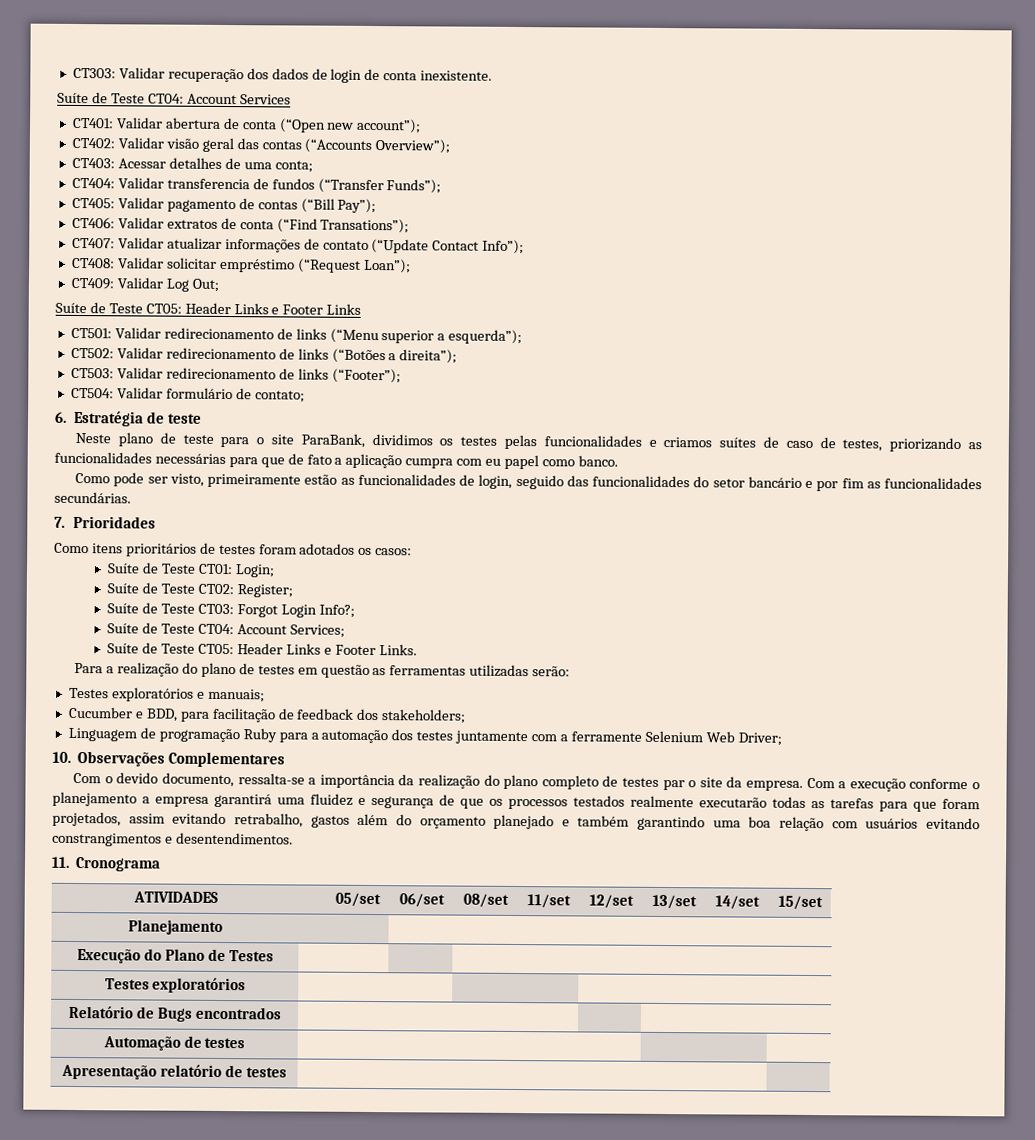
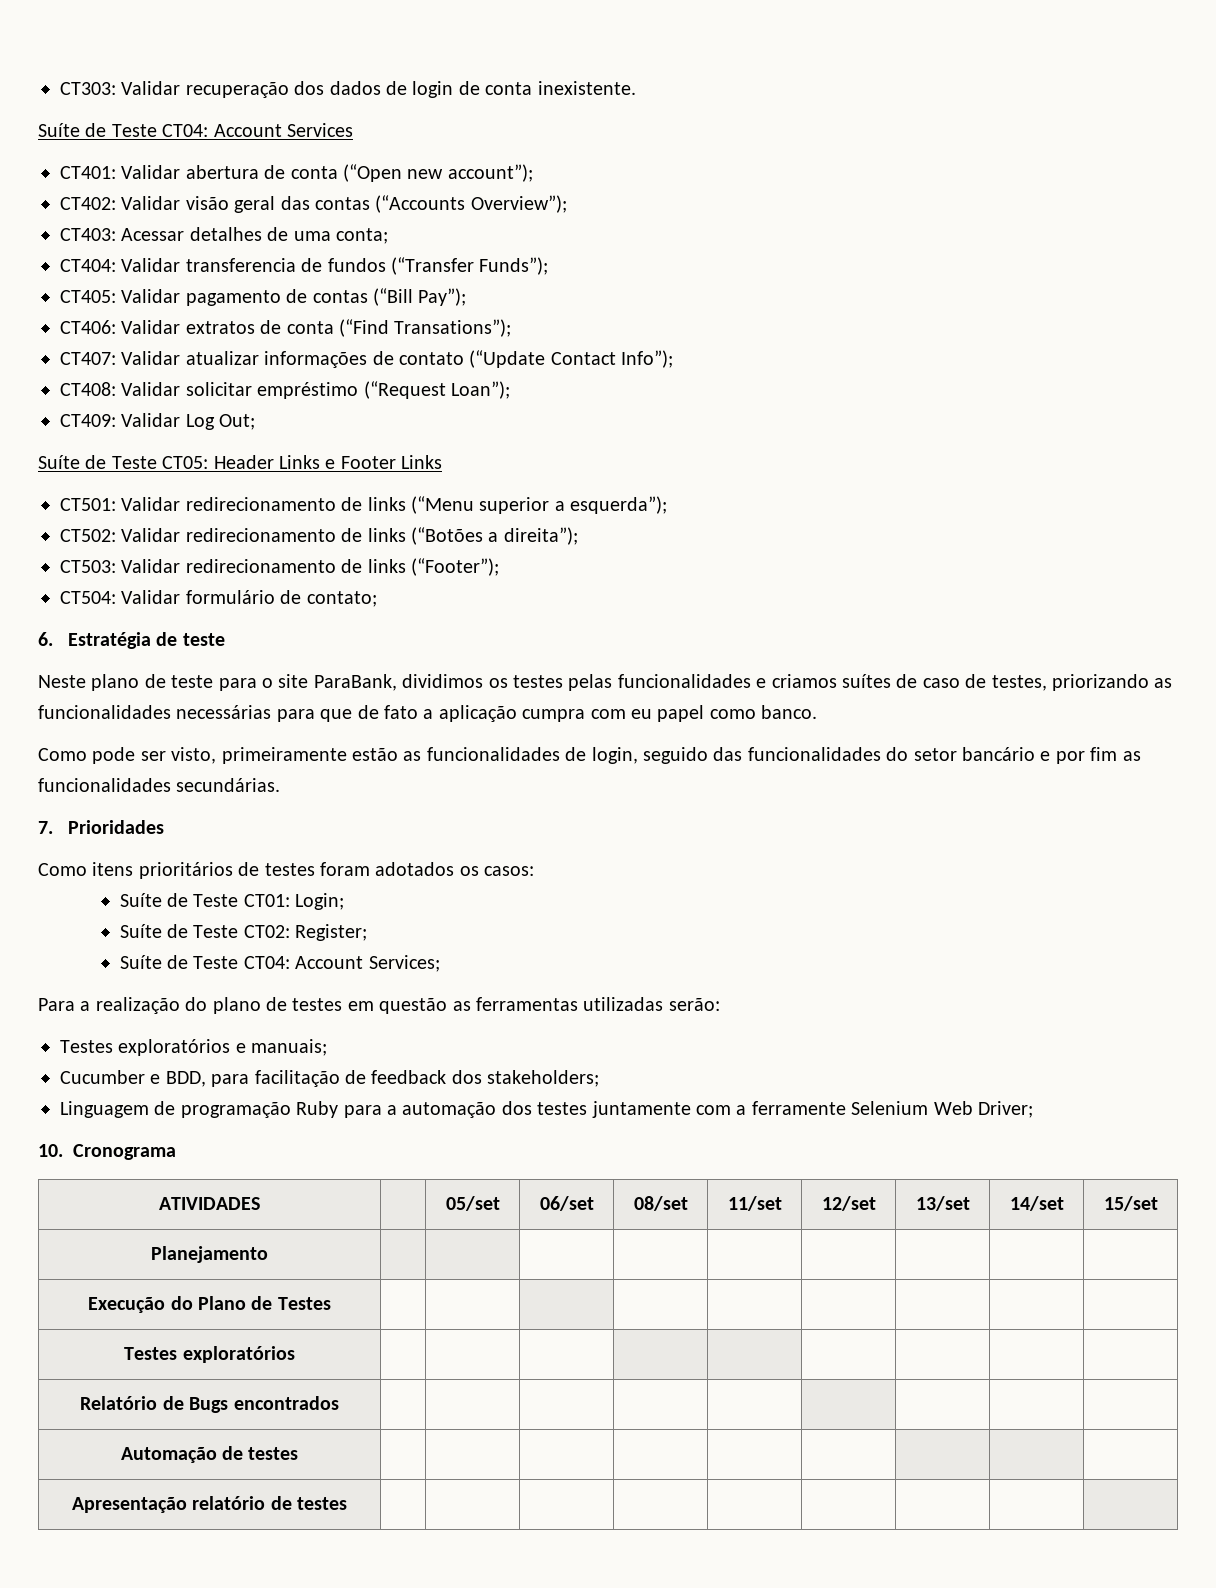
- Suíte de Teste CT03: Forgot Login Info?;
- Suíte de Teste CT05: Header Links e Footer Links.
- 10. Observações Complementares
- Com o devido documento, ressalta-se a importância da realização do plano completo de testes par o site da empresa. Com a execução conforme o planejamento a empresa garantirá uma fluidez e segurança de que os processos testados realmente executarão todas as tarefas para que foram projetados, assim evitando retrabalho, gastos além do orçamento planejado e também garantindo uma boa relação com usuários evitando constrangimentos e desentendimentos.
- 11. Cronograma
+ 10. Cronograma

